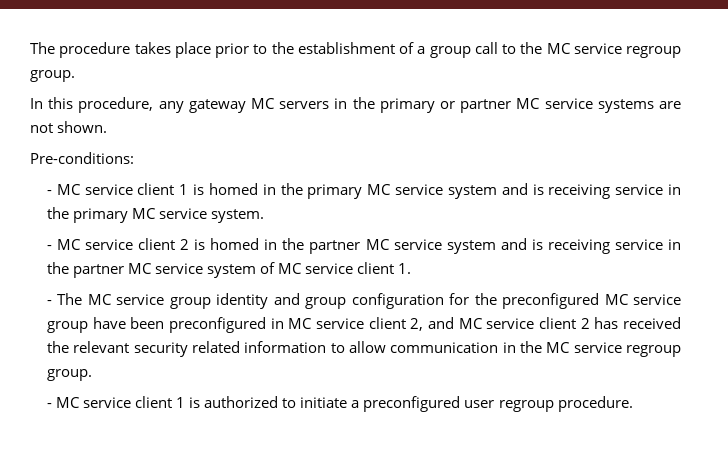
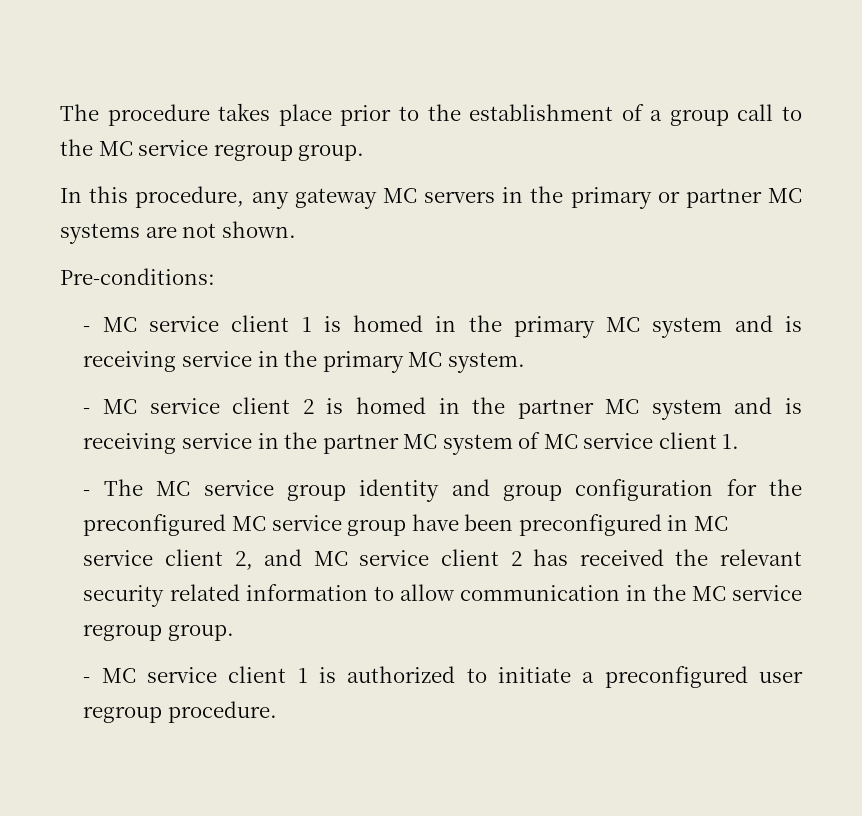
- In this procedure, any gateway MC servers in the primary or partner MC service systems are not shown.
+ In this procedure, any gateway MC servers in the primary or partner MC systems are not shown.
- - MC service client 1 is homed in the primary MC service system and is receiving service in the primary MC service system.
+ - MC service client 1 is homed in the primary MC system and is receiving service in the primary MC system.
- - MC service client 2 is homed in the partner MC service system and is receiving service in the partner MC service system of MC service client 1.
+ - MC service client 2 is homed in the partner MC system and is receiving service in the partner MC system of MC service client 1.

